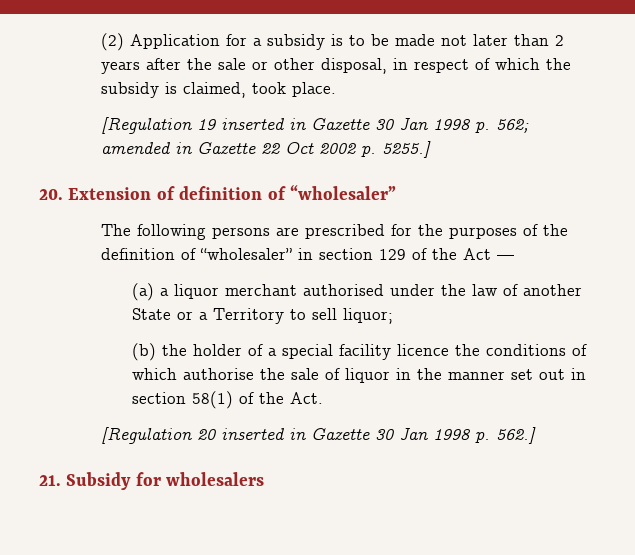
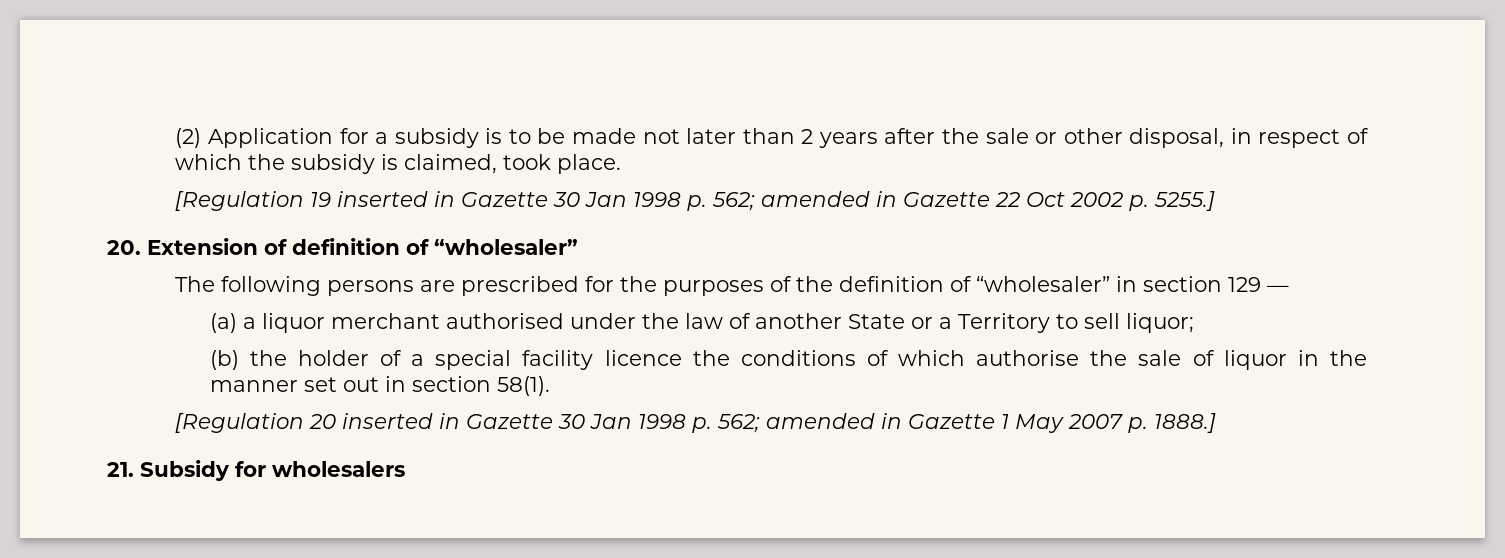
- The following persons are prescribed for the purposes of the definition of “wholesaler” in section 129 of the Act —
+ The following persons are prescribed for the purposes of the definition of “wholesaler” in section 129 —
- (b) the holder of a special facility licence the conditions of which authorise the sale of liquor in the manner set out in section 58(1) of the Act.
+ (b) the holder of a special facility licence the conditions of which authorise the sale of liquor in the manner set out in section 58(1).
- [Regulation 20 inserted in Gazette 30 Jan 1998 p. 562.]
+ [Regulation 20 inserted in Gazette 30 Jan 1998 p. 562; amended in Gazette 1 May 2007 p. 1888.]

